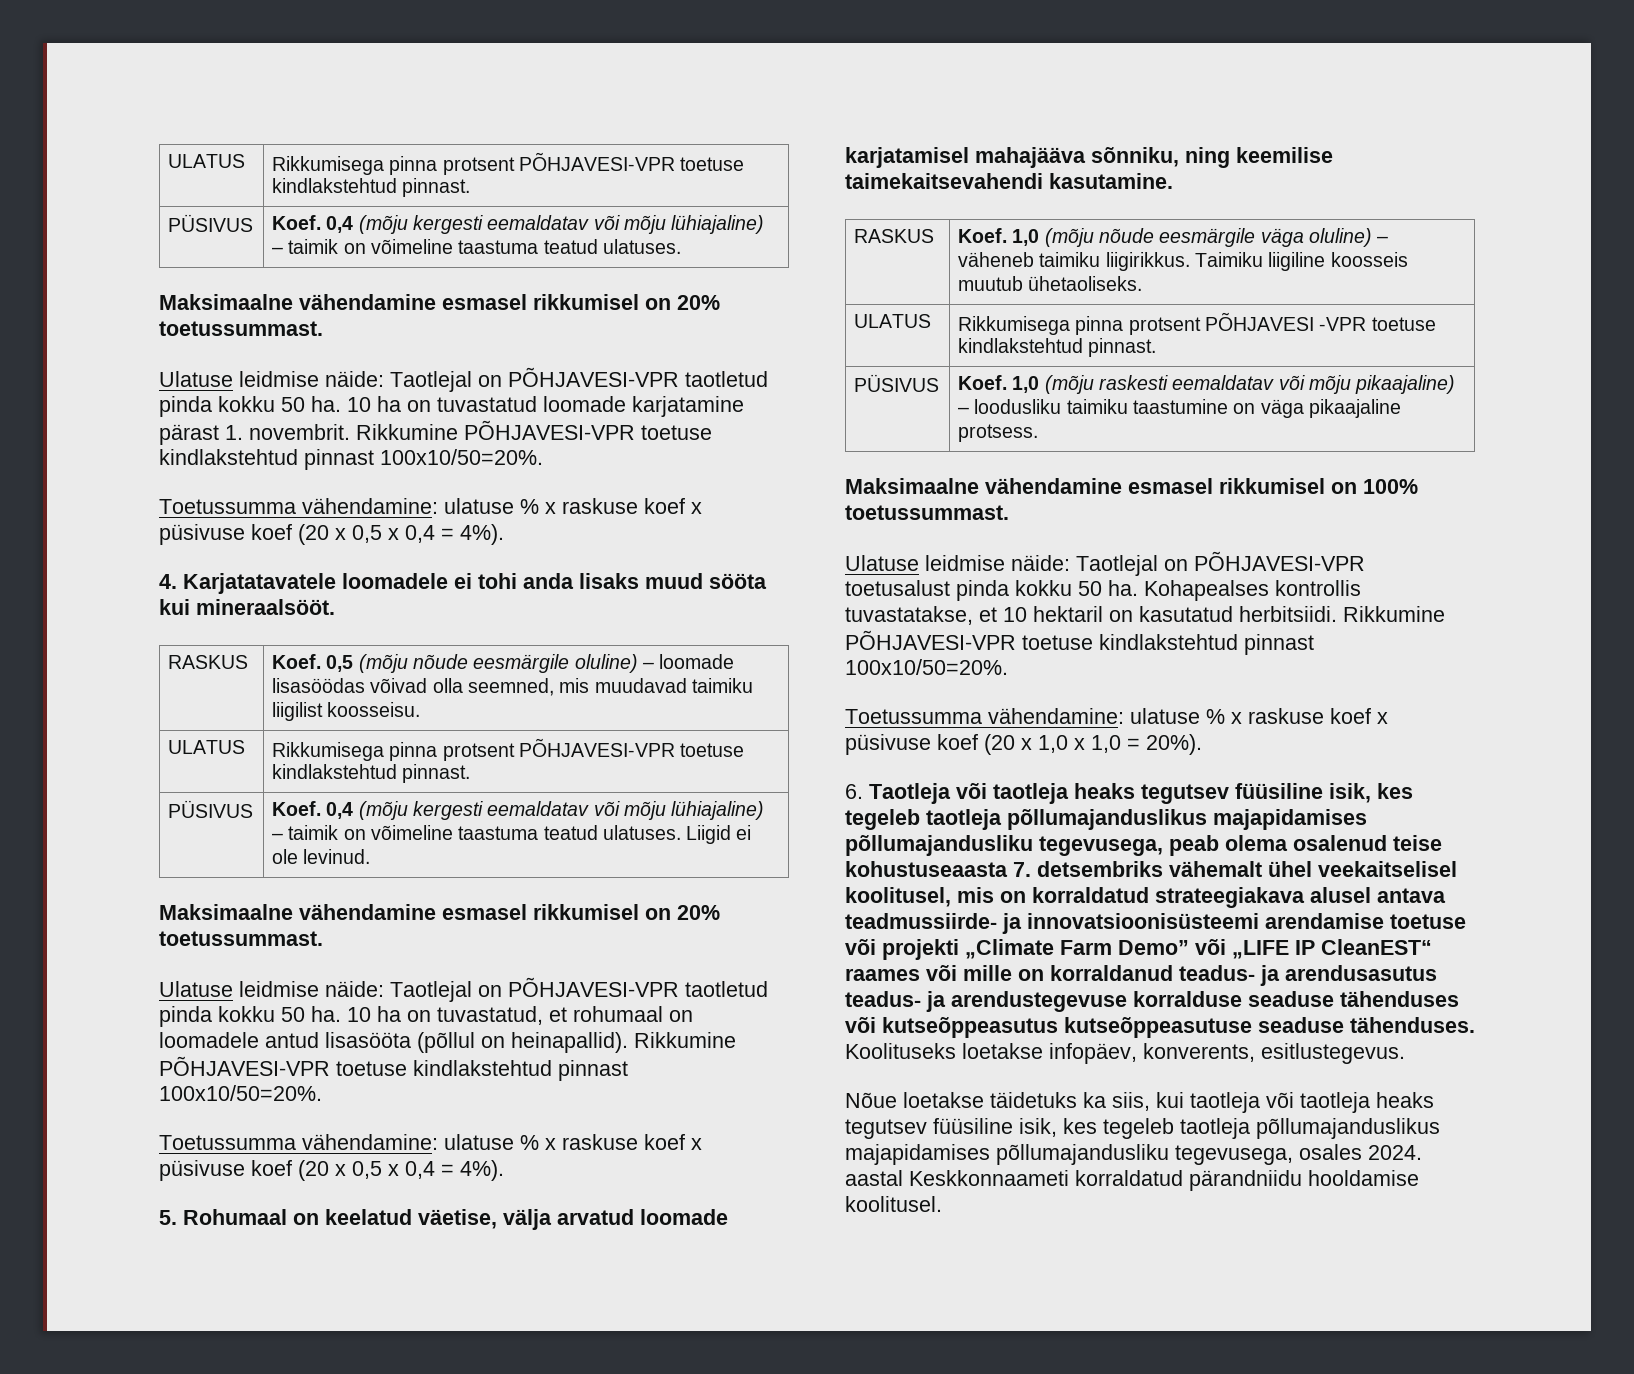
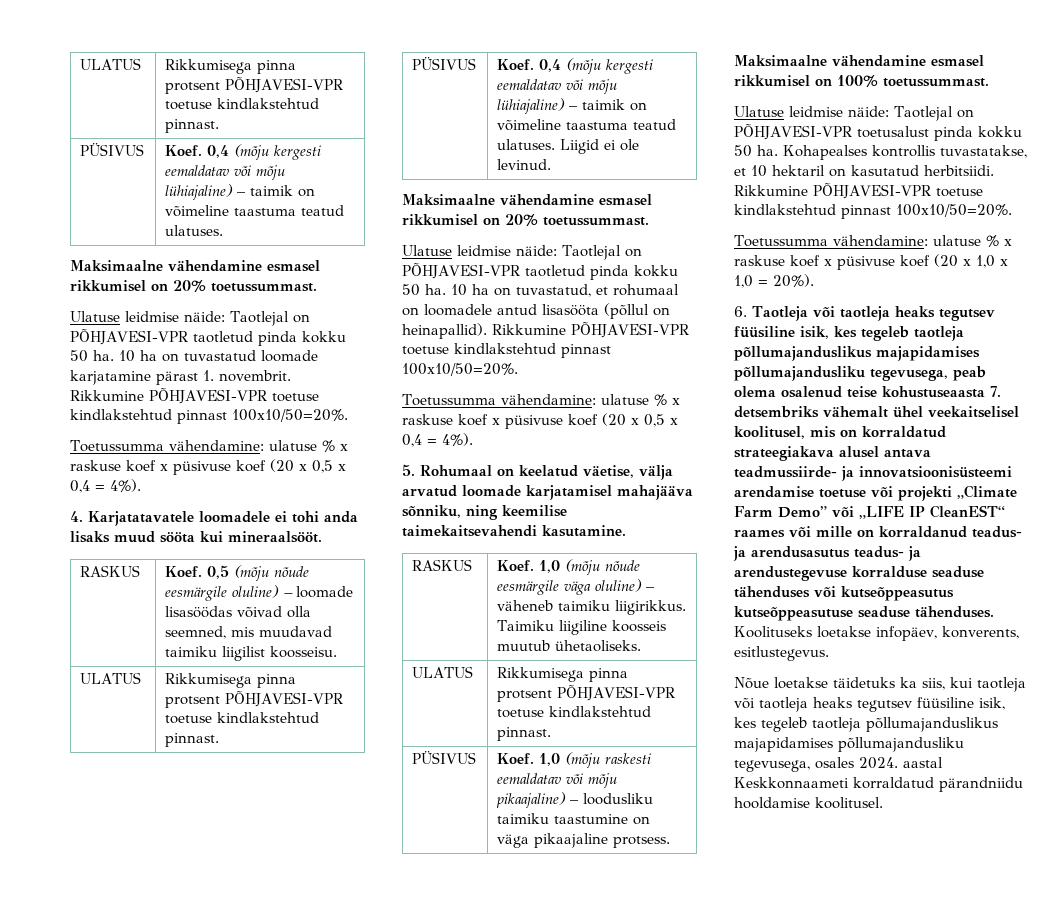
  RASKUS | Koef. 1,0 (mõju nõude eesmärgile väga oluline) – väheneb taimiku liigirikkus. Taimiku liigiline koosseis muutub ühetaoliseks.
- ULATUS | Rikkumisega pinna protsent PÕHJAVESI -VPR toetuse kindlakstehtud pinnast.
+ ULATUS | Rikkumisega pinna protsent PÕHJAVESI-VPR toetuse kindlakstehtud pinnast.

